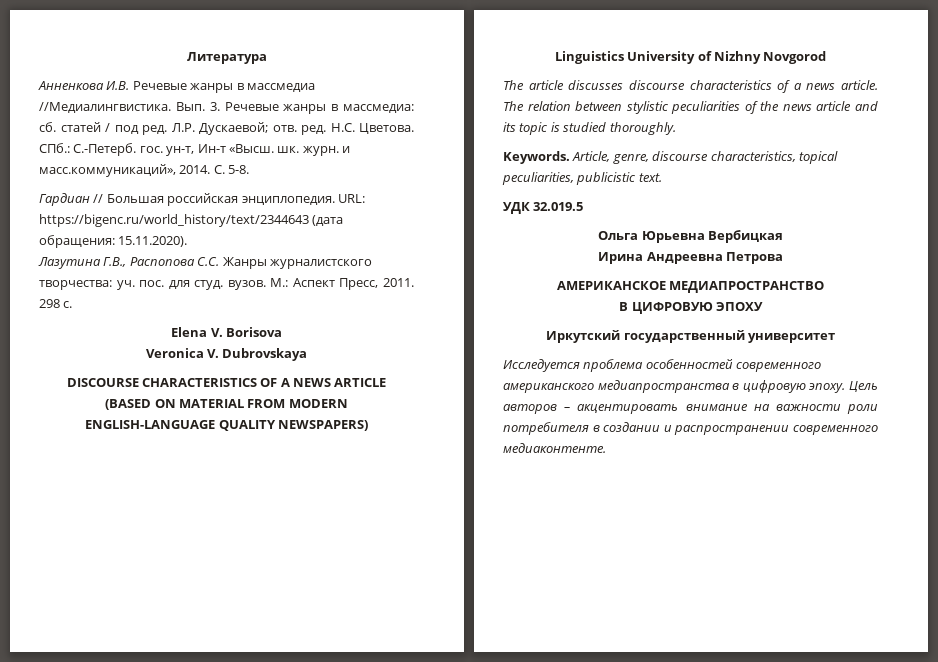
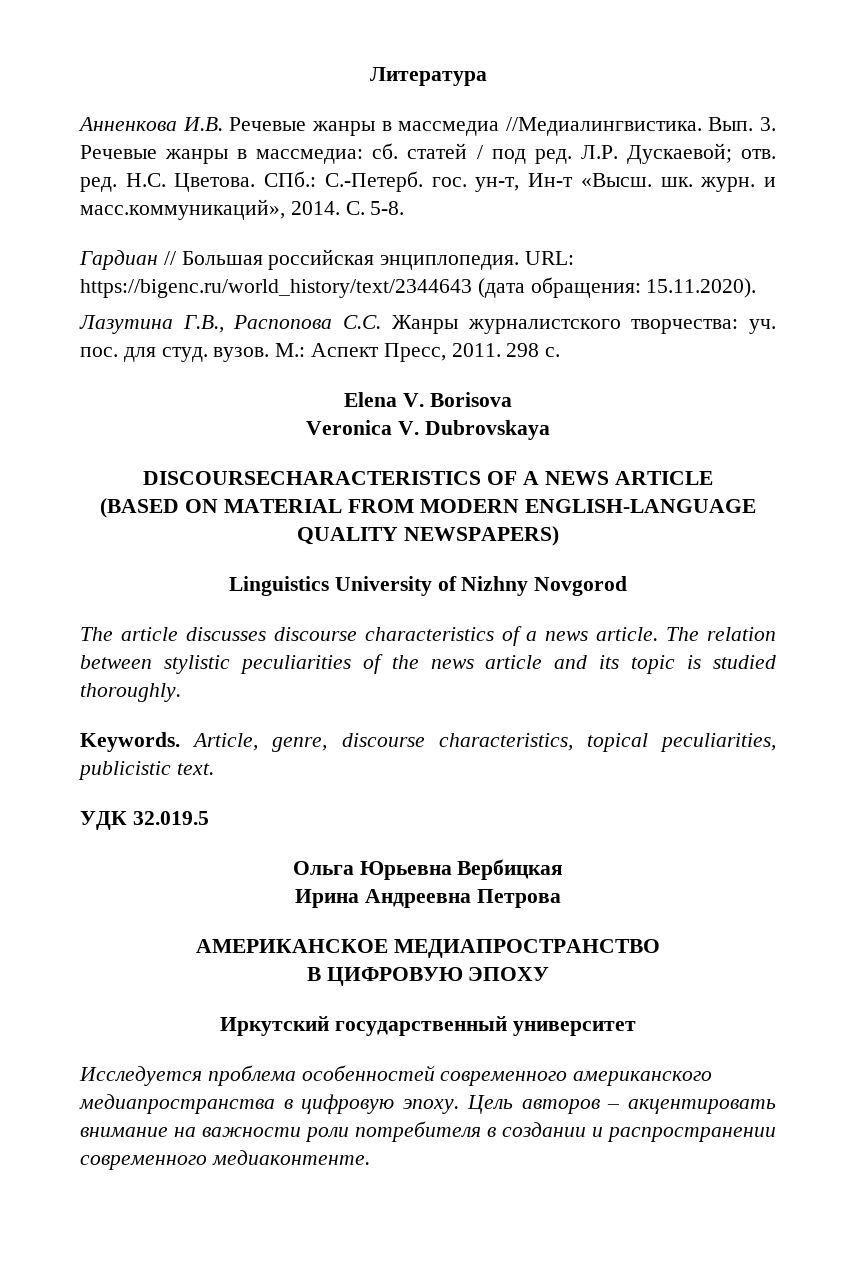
- DISCOURSE CHARACTERISTICS OF A NEWS ARTICLE
+ DISCOURSECHARACTERISTICS OF A NEWS ARTICLE

